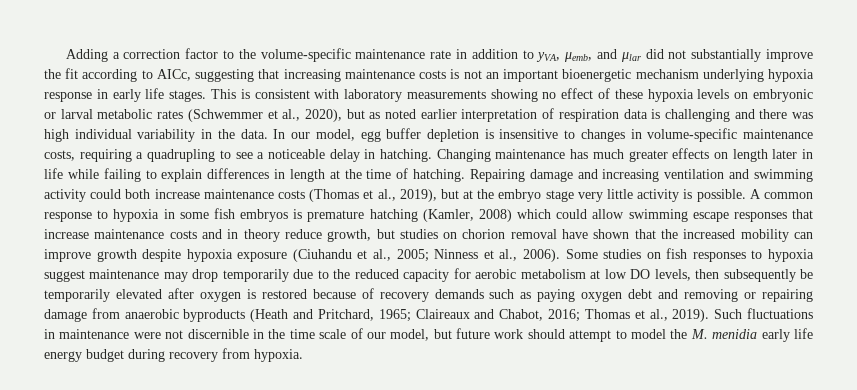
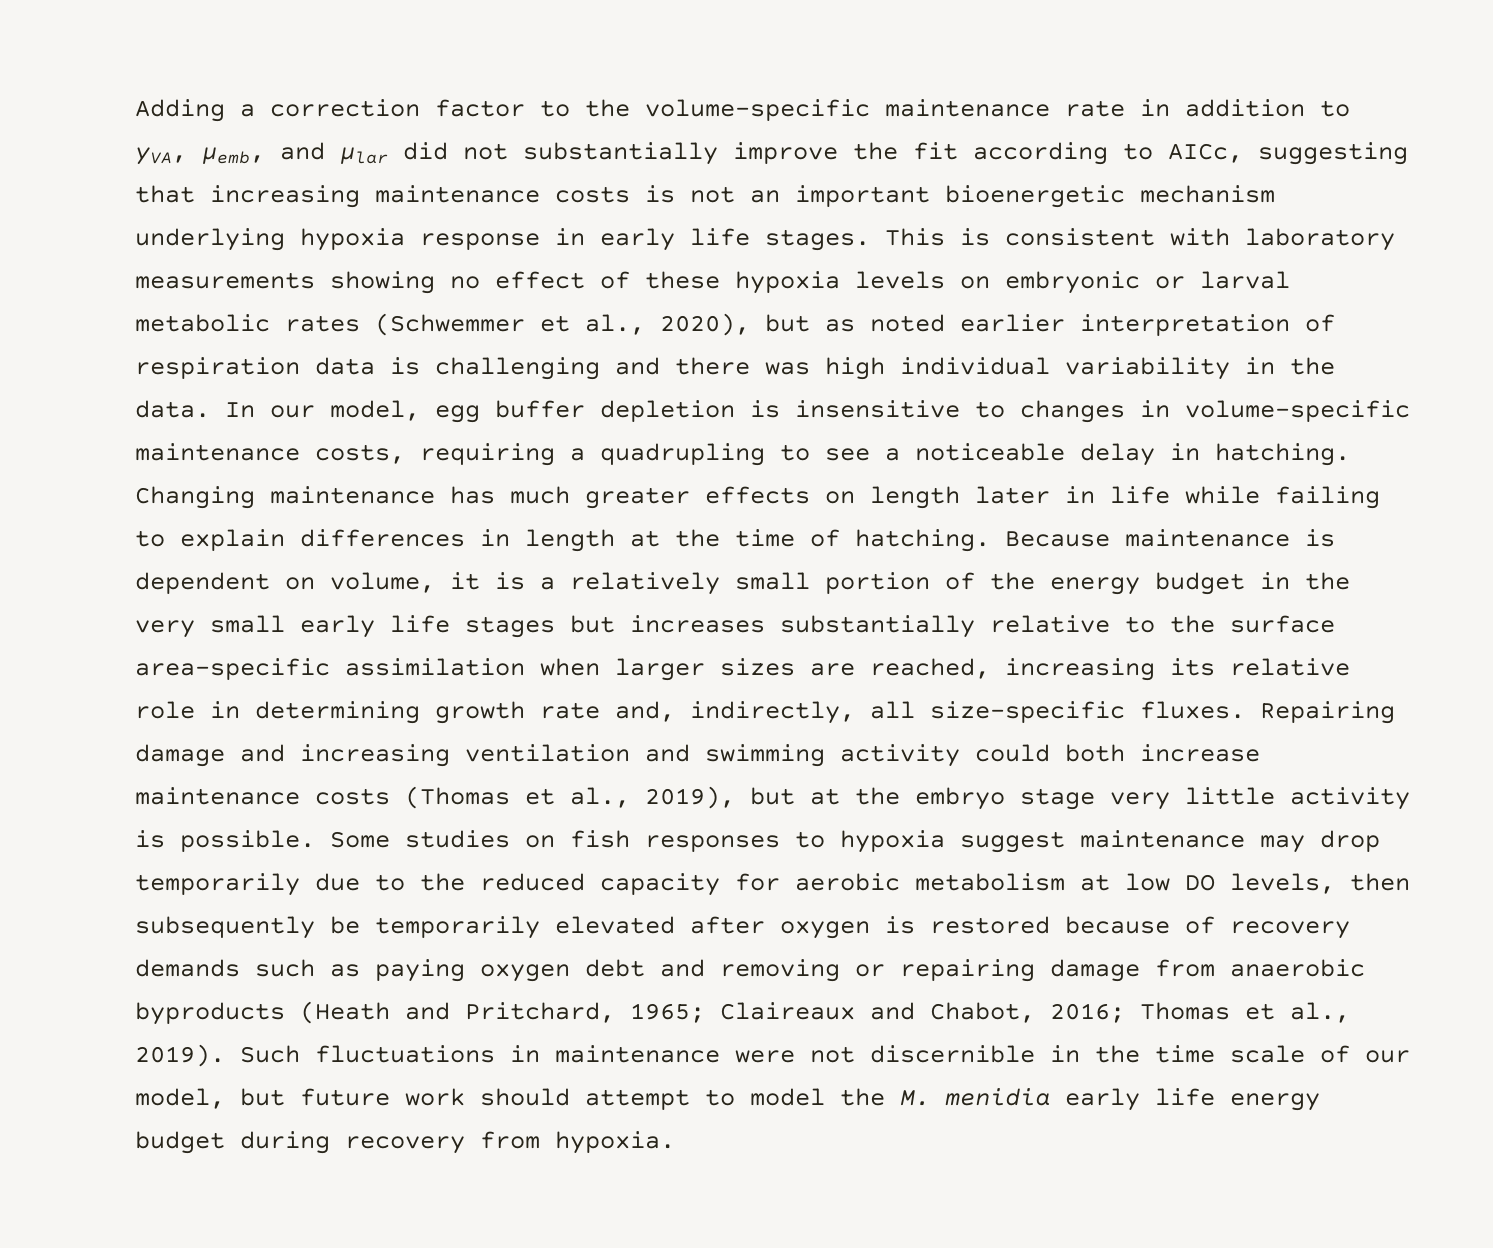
+ Because maintenance is dependent on volume, it is a relatively small portion of the energy budget in the very small early life stages but increases substantially relative to the surface area-specific assimilation when larger sizes are reached, increasing its relative role in determining growth rate and, indirectly, all size-specific fluxes.
- A common response to hypoxia in some fish embryos is premature hatching (Kamler, 2008) which could allow swimming escape responses that increase maintenance costs and in theory reduce growth, but studies on chorion removal have shown that the increased mobility can improve growth despite hypoxia exposure (Ciuhandu et al., 2005; Ninness et al., 2006).

